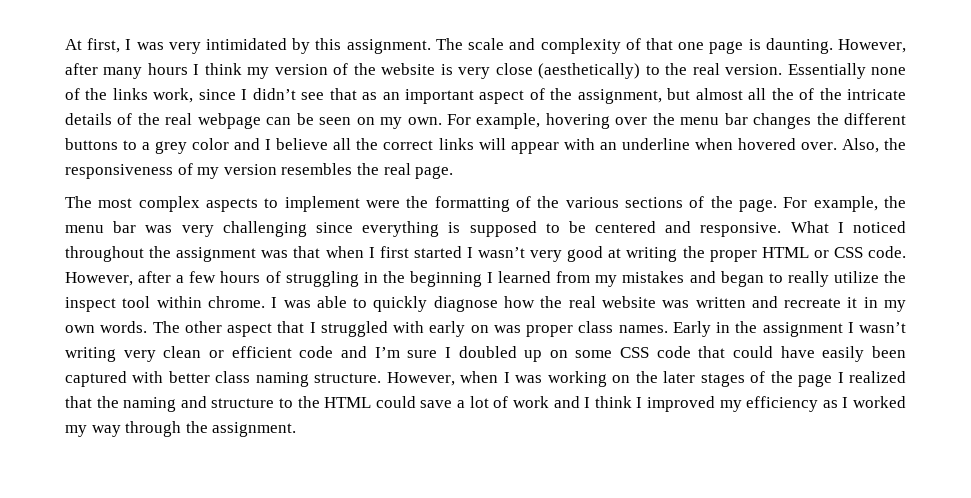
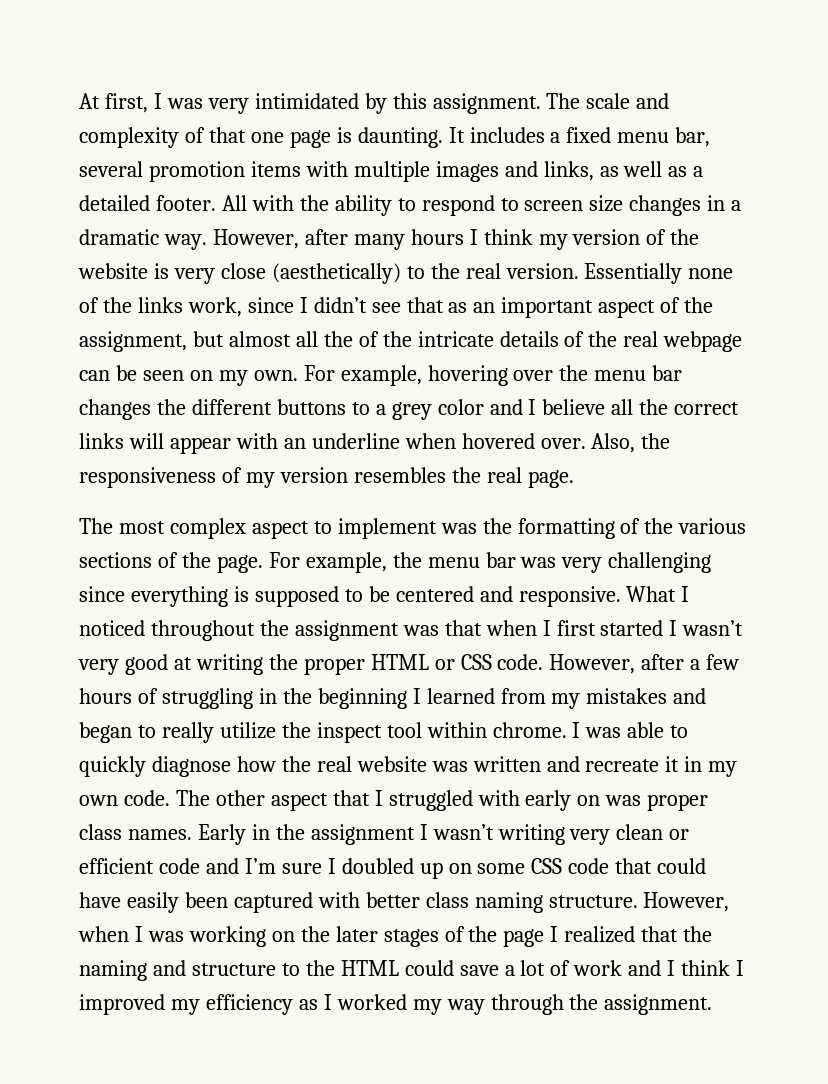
+ It includes a fixed menu bar, several promotion items with multiple images and links, as well as a detailed footer. All with the ability to respond to screen size changes in a dramatic way.
- The most complex aspects to implement were the formatting of the various sections of the page.
+ The most complex aspect to implement was the formatting of the various sections of the page.
- I was able to quickly diagnose how the real website was written and recreate it in my own words.
+ I was able to quickly diagnose how the real website was written and recreate it in my own code.

